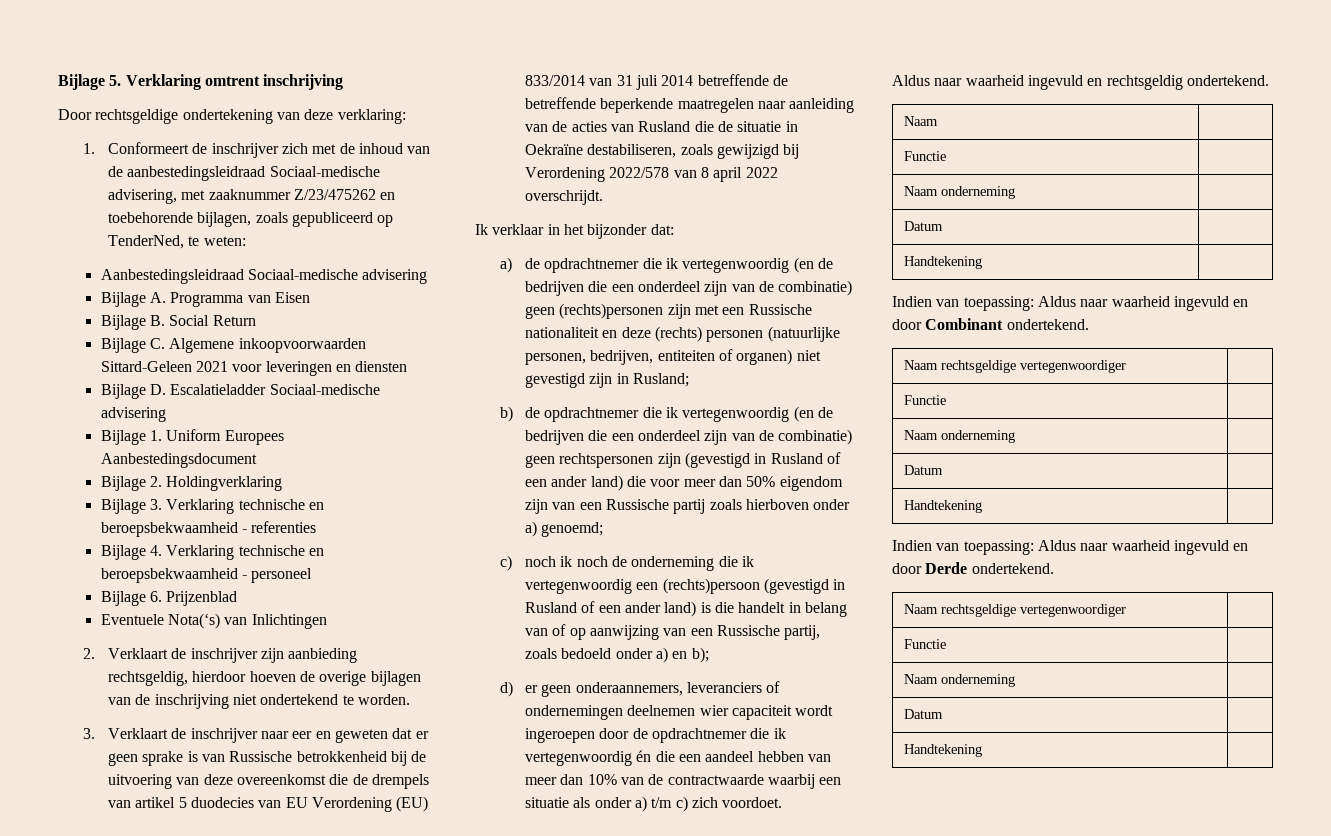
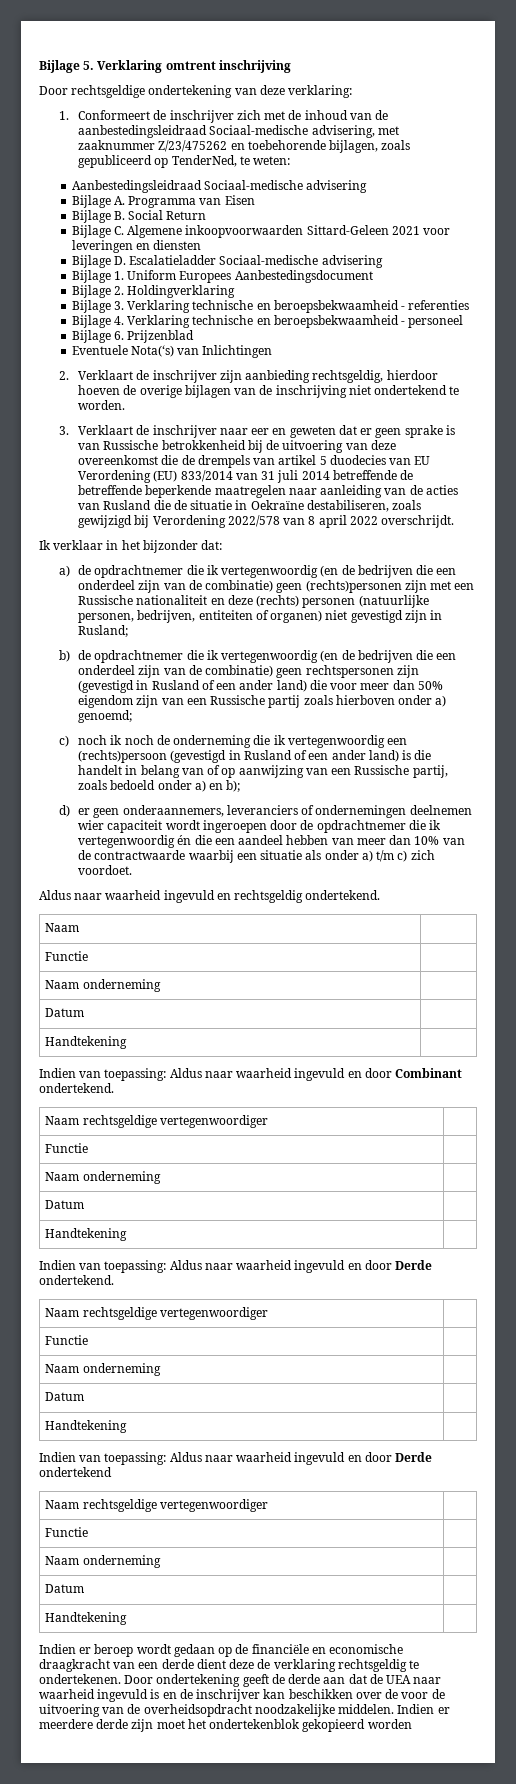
+ Indien van toepassing: Aldus naar waarheid ingevuld en door Derde ondertekend
+ Naam rechtsgeldige vertegenwoordiger |
+ Functie |
+ Naam onderneming |
+ Datum |
+ Handtekening |
+ Indien er beroep wordt gedaan op de financiële en economische draagkracht van een derde dient deze de verklaring rechtsgeldig te ondertekenen. Door ondertekening geeft de derde aan dat de UEA naar waarheid ingevuld is en de inschrijver kan beschikken over de voor de uitvoering van de overheidsopdracht noodzakelijke middelen. Indien er meerdere derde zijn moet het ondertekenblok gekopieerd worden

